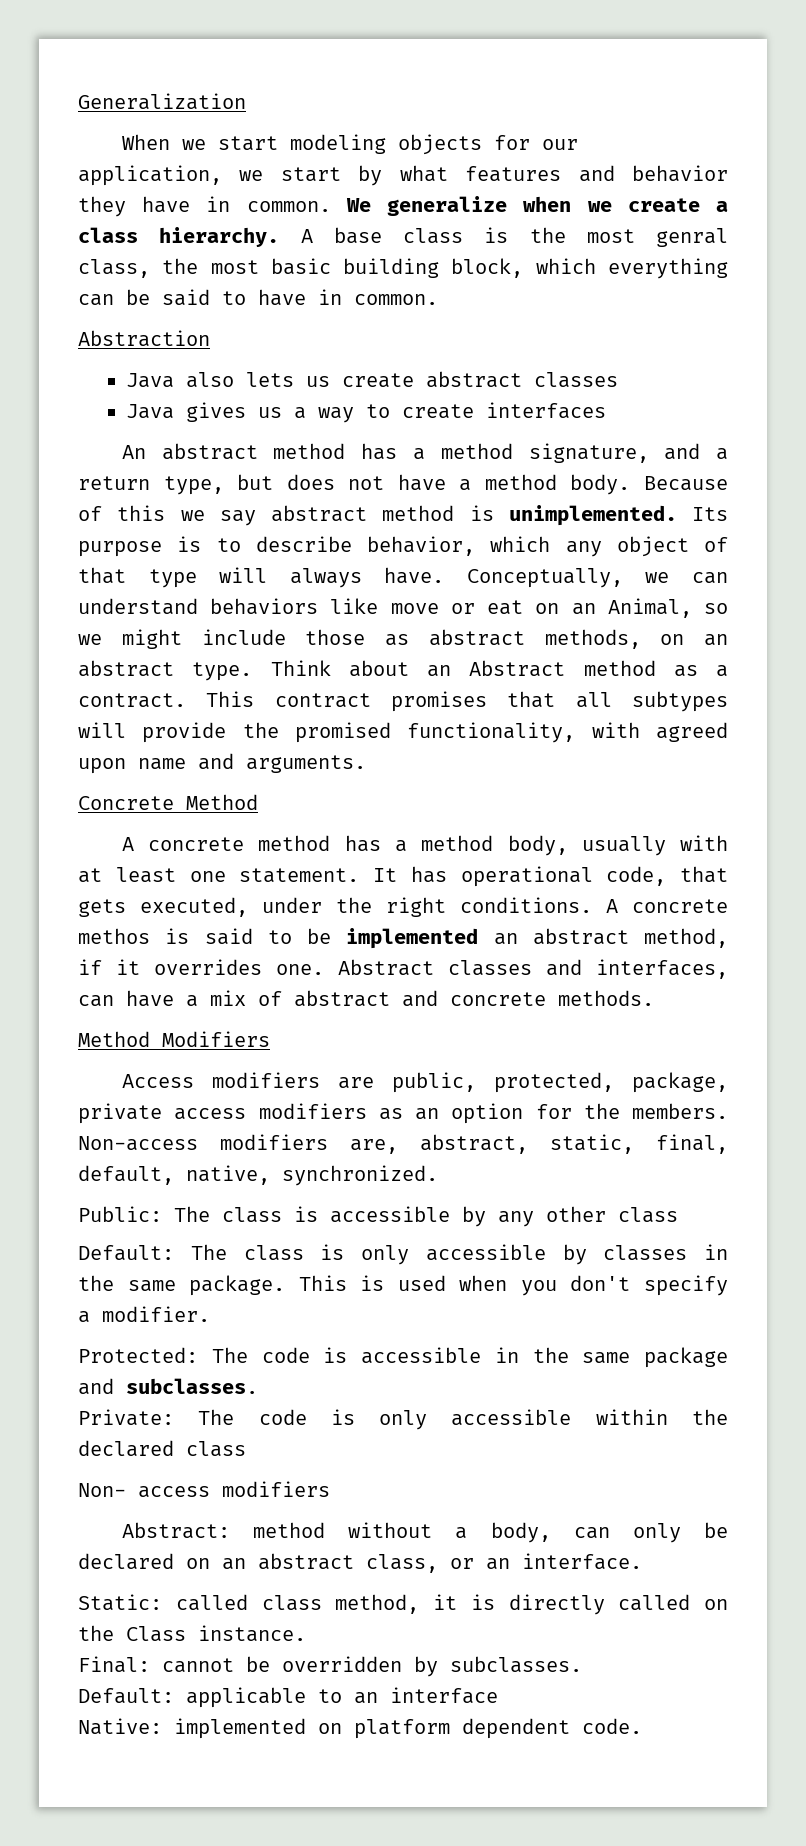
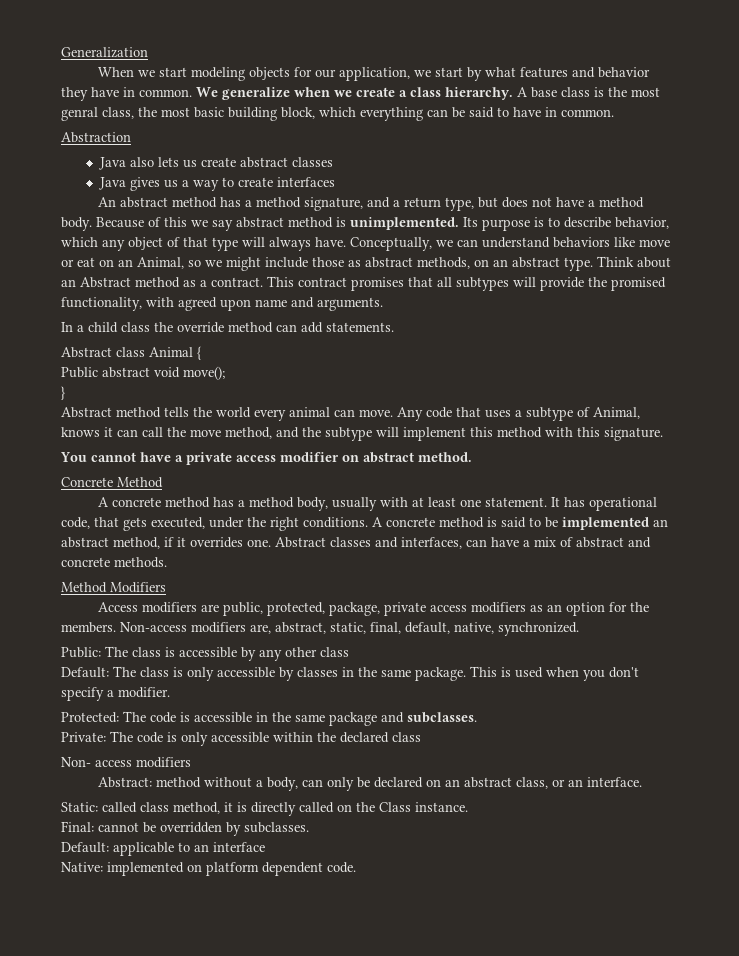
+ In a child class the override method can add statements.
+ Abstract class Animal {
+ Public abstract void move();
+ }
+ Abstract method tells the world every animal can move. Any code that uses a subtype of Animal, knows it can call the move method, and the subtype will implement this method with this signature.
+ You cannot have a private access modifier on abstract method.
- A concrete methos is said to be implemented an abstract method, if it overrides one.
+ A concrete method is said to be implemented an abstract method, if it overrides one.

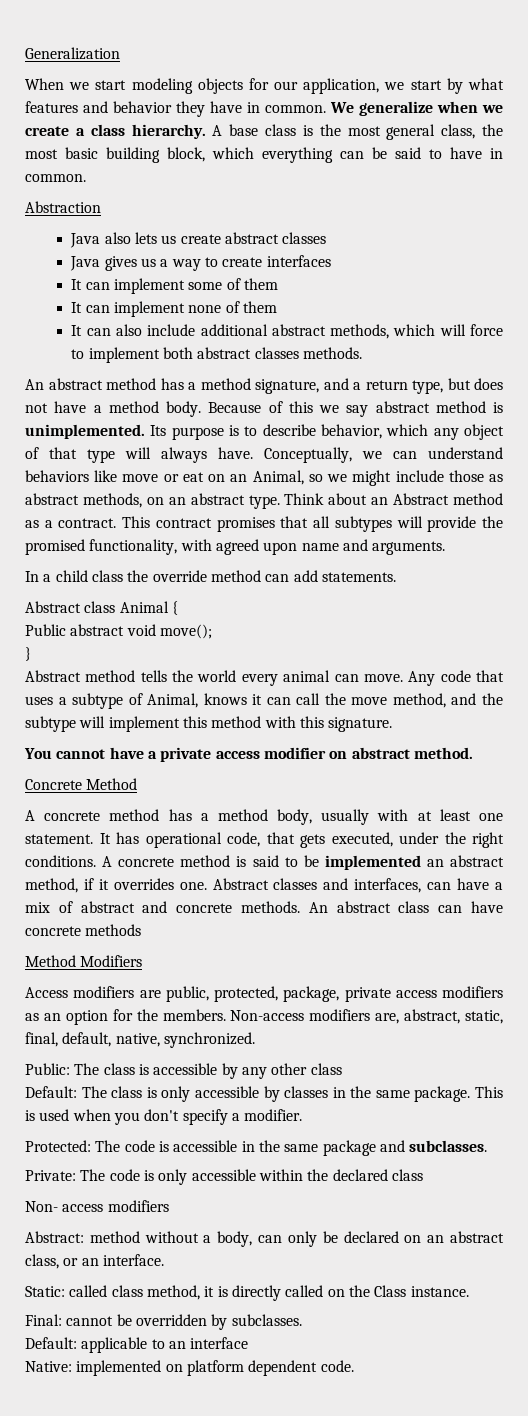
- A base class is the most genral class, the most basic building block, which everything can be said to have in common.
+ A base class is the most general class, the most basic building block, which everything can be said to have in common.
+ It can implement some of them
+ It can implement none of them
+ It can also include additional abstract methods, which will force to implement both abstract classes methods.
+ An abstract class can have concrete methods

